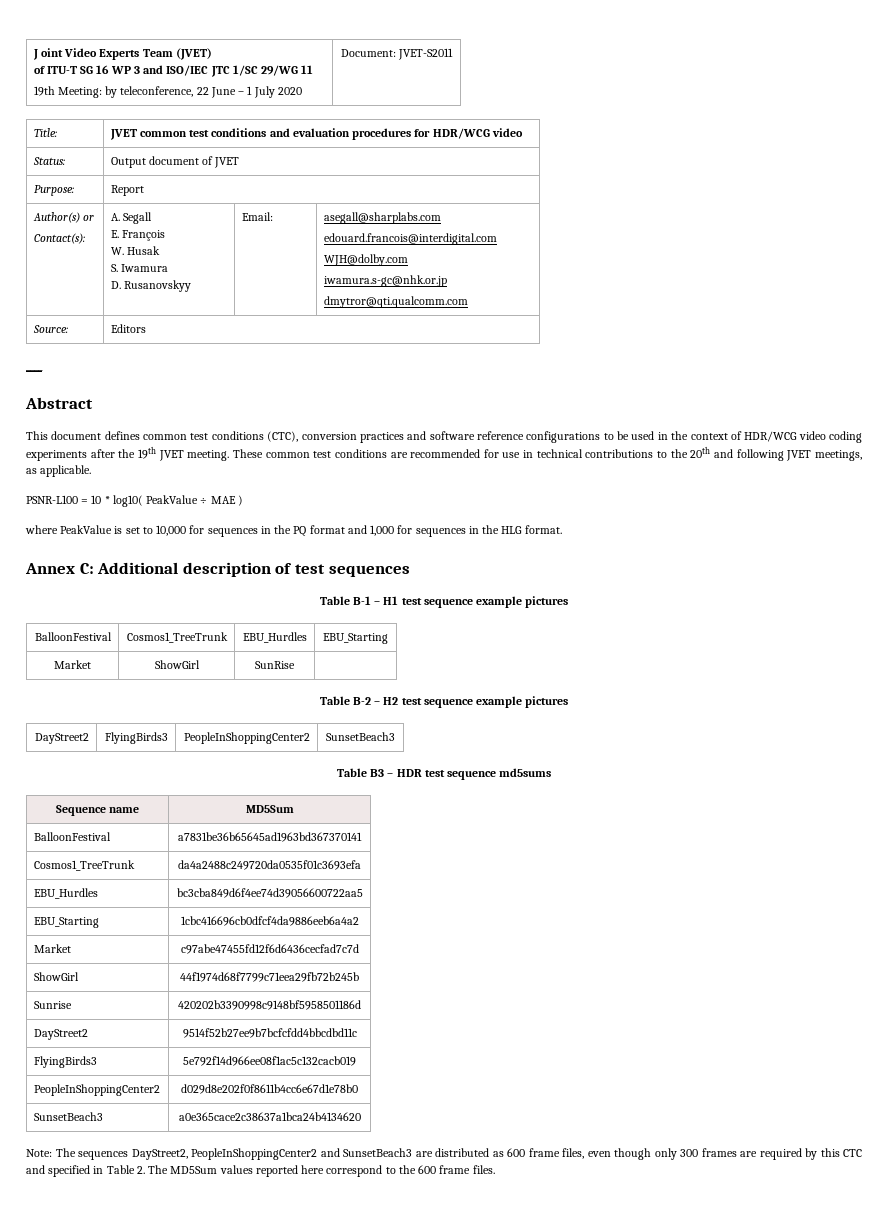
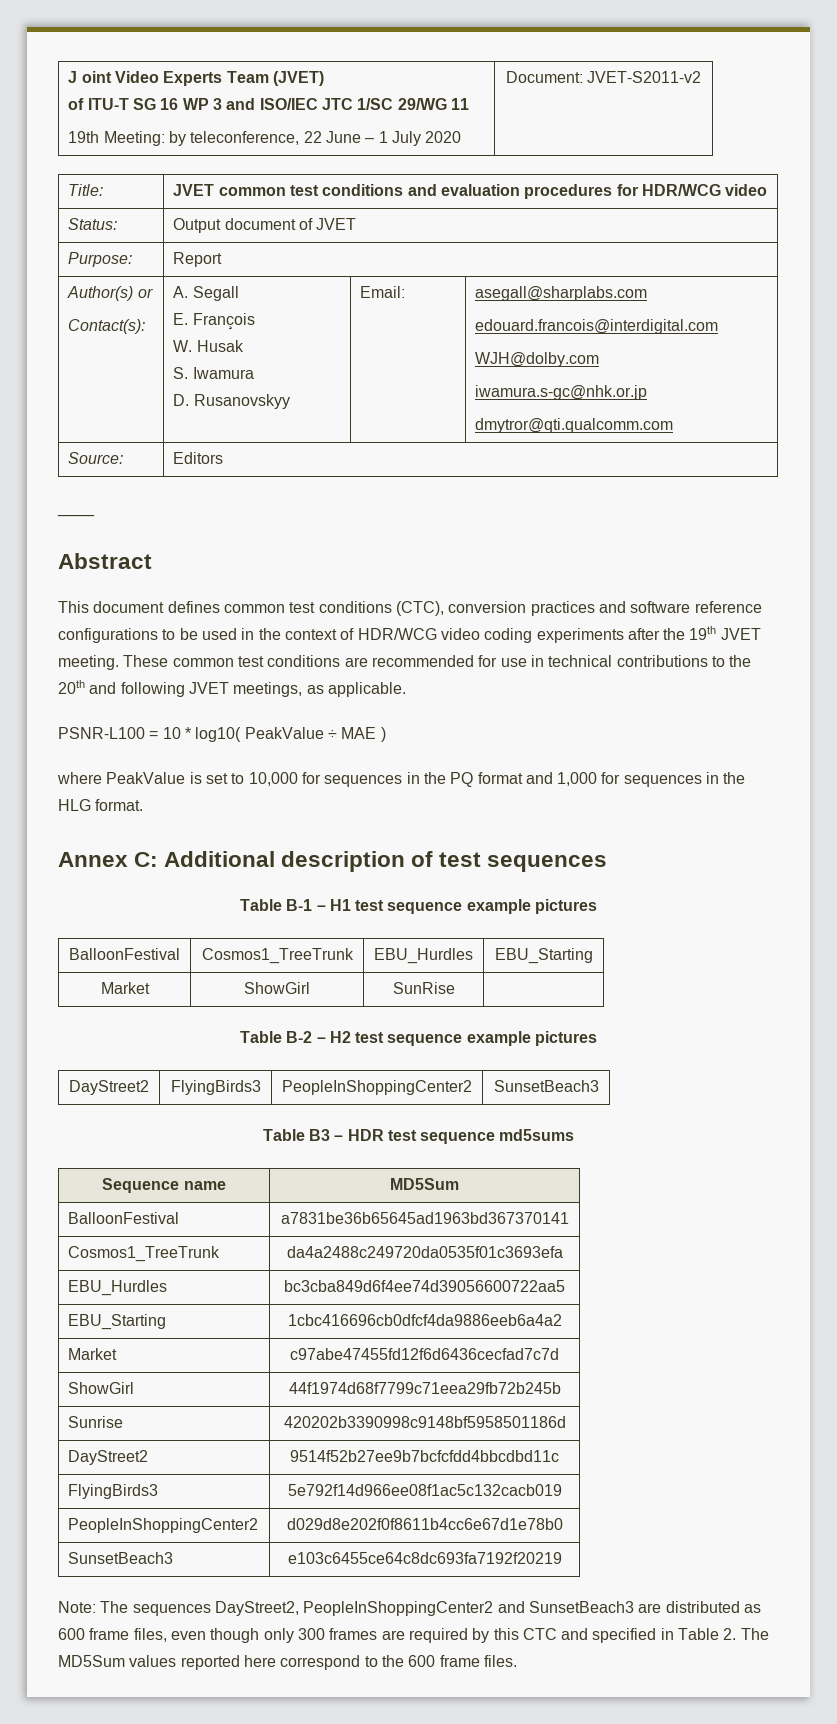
  J oint Video Experts Team (JVET)
  of ITU-T SG 16 WP 3 and ISO/IEC JTC 1/SC 29/WG 11
- 19th Meeting: by teleconference, 22 June – 1 July 2020 | Document: JVET-S2011
+ 19th Meeting: by teleconference, 22 June – 1 July 2020 | Document: JVET-S2011-v2
- SunsetBeach3 | a0e365cace2c38637a1bca24b4134620
+ SunsetBeach3 | e103c6455ce64c8dc693fa7192f20219

